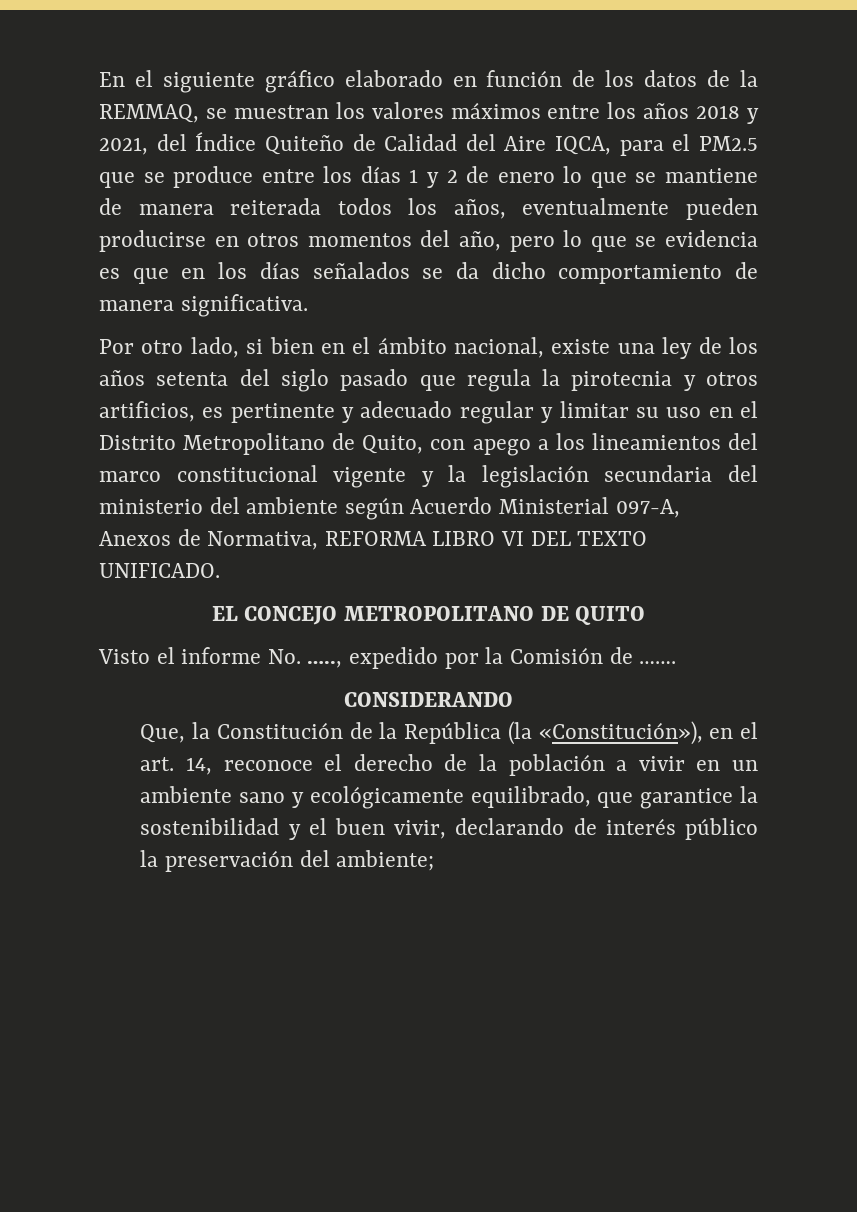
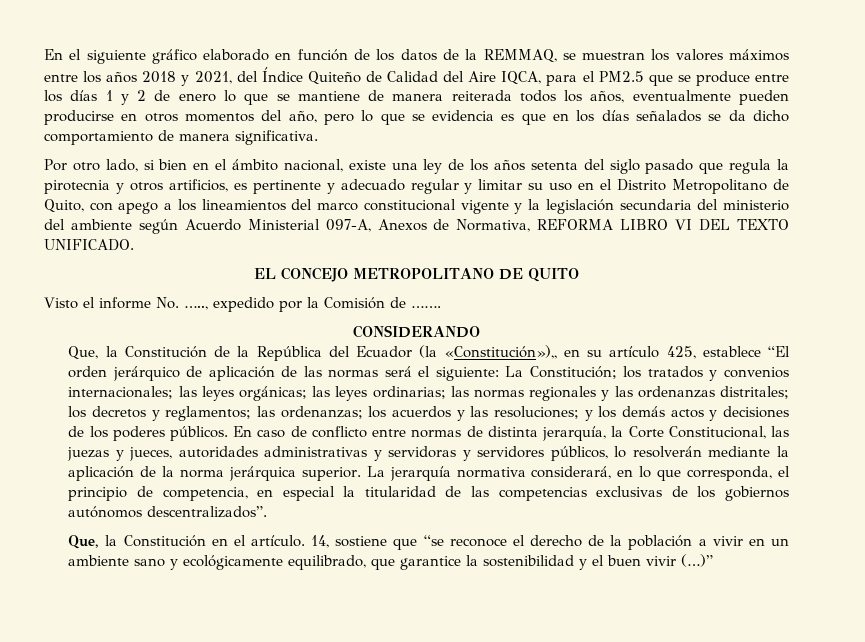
- Que, la Constitución de la República (la «Constitución»), en el art. 14, reconoce el derecho de la población a vivir en un ambiente sano y ecológicamente equilibrado, que garantice la sostenibilidad y el buen vivir, declarando de interés público la preservación del ambiente;
+ Que, la Constitución de la República del Ecuador (la «Constitución»),, en su artículo 425, establece “El orden jerárquico de aplicación de las normas será el siguiente: La Constitución; los tratados y convenios internacionales; las leyes orgánicas; las leyes ordinarias; las normas regionales y las ordenanzas distritales; los decretos y reglamentos; las ordenanzas; los acuerdos y las resoluciones; y los demás actos y decisiones de los poderes públicos. En caso de conflicto entre normas de distinta jerarquía, la Corte Constitucional, las juezas y jueces, autoridades administrativas y servidoras y servidores públicos, lo resolverán mediante la aplicación de la norma jerárquica superior. La jerarquía normativa considerará, en lo que corresponda, el principio de competencia, en especial la titularidad de las competencias exclusivas de los gobiernos autónomos descentralizados”.
+ Que, la Constitución en el artículo. 14, sostiene que “se reconoce el derecho de la población a vivir en un ambiente sano y ecológicamente equilibrado, que garantice la sostenibilidad y el buen vivir (…)”

